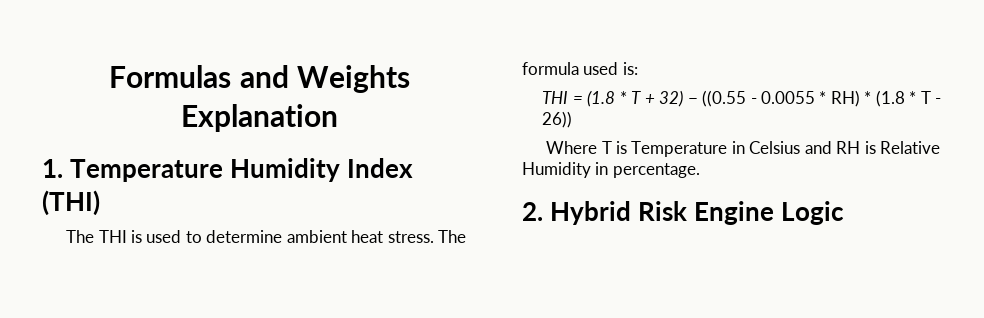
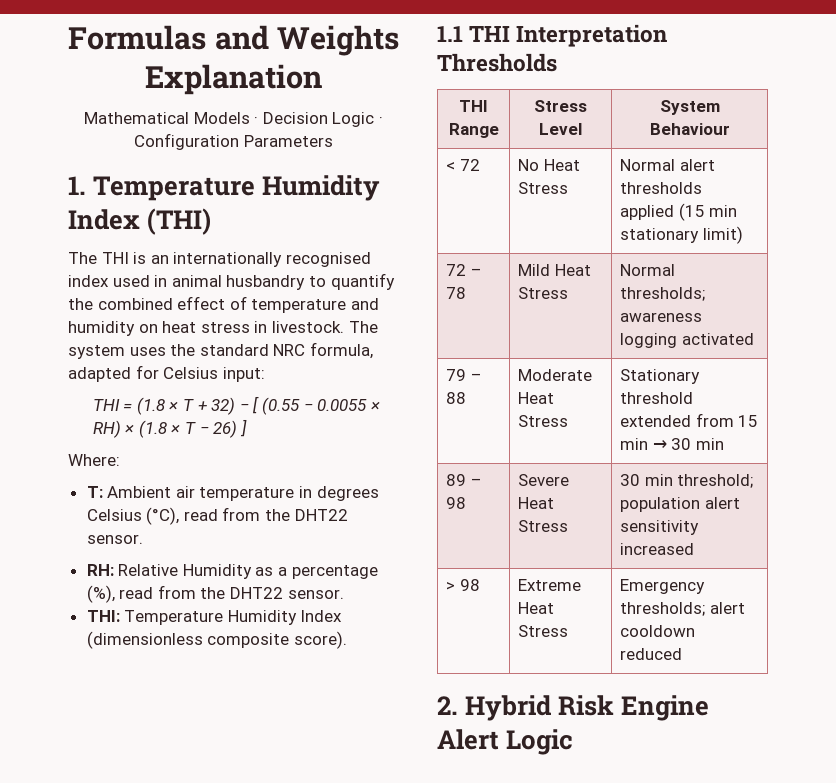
+ Mathematical Models · Decision Logic · Configuration Parameters
- The THI is used to determine ambient heat stress. The formula used is:
+ The THI is an internationally recognised index used in animal husbandry to quantify the combined effect of temperature and humidity on heat stress in livestock. The system uses the standard NRC formula, adapted for Celsius input:
- THI = (1.8 * T + 32) − ((0.55 - 0.0055 * RH) * (1.8 * T - 26))
- Where T is Temperature in Celsius and RH is Relative Humidity in percentage.
+ THI = (1.8 × T + 32) − [ (0.55 − 0.0055 × RH) × (1.8 × T − 26) ]
+ Where:
+ T: Ambient air temperature in degrees Celsius (°C), read from the DHT22 sensor.
+ RH: Relative Humidity as a percentage (%), read from the DHT22 sensor.
+ THI: Temperature Humidity Index (dimensionless composite score).
+ 1.1 THI Interpretation Thresholds
+ THI Range | Stress Level | System Behaviour
+ < 72 | No Heat Stress | Normal alert thresholds applied (15 min stationary limit)
+ 72 – 78 | Mild Heat Stress | Normal thresholds; awareness logging activated
+ 79 – 88 | Moderate Heat Stress | Stationary threshold extended from 15 min → 30 min
+ 89 – 98 | Severe Heat Stress | 30 min threshold; population alert sensitivity increased
+ > 98 | Extreme Heat Stress | Emergency thresholds; alert cooldown reduced
- 2. Hybrid Risk Engine Logic
+ 2. Hybrid Risk Engine Alert Logic

